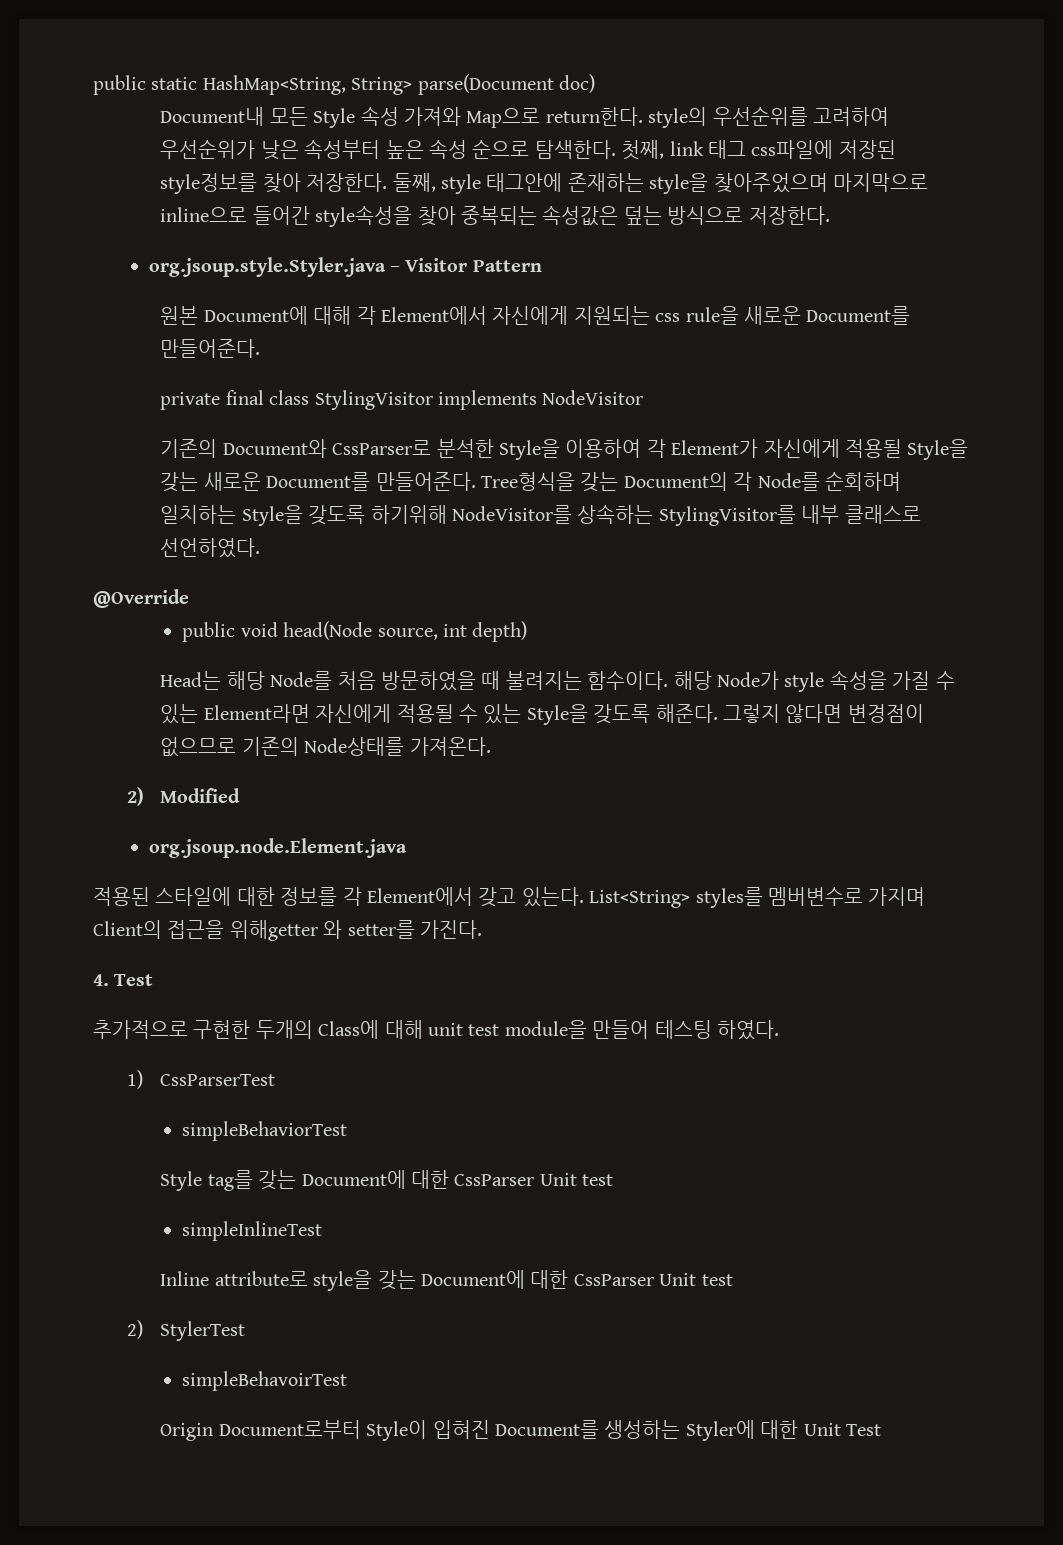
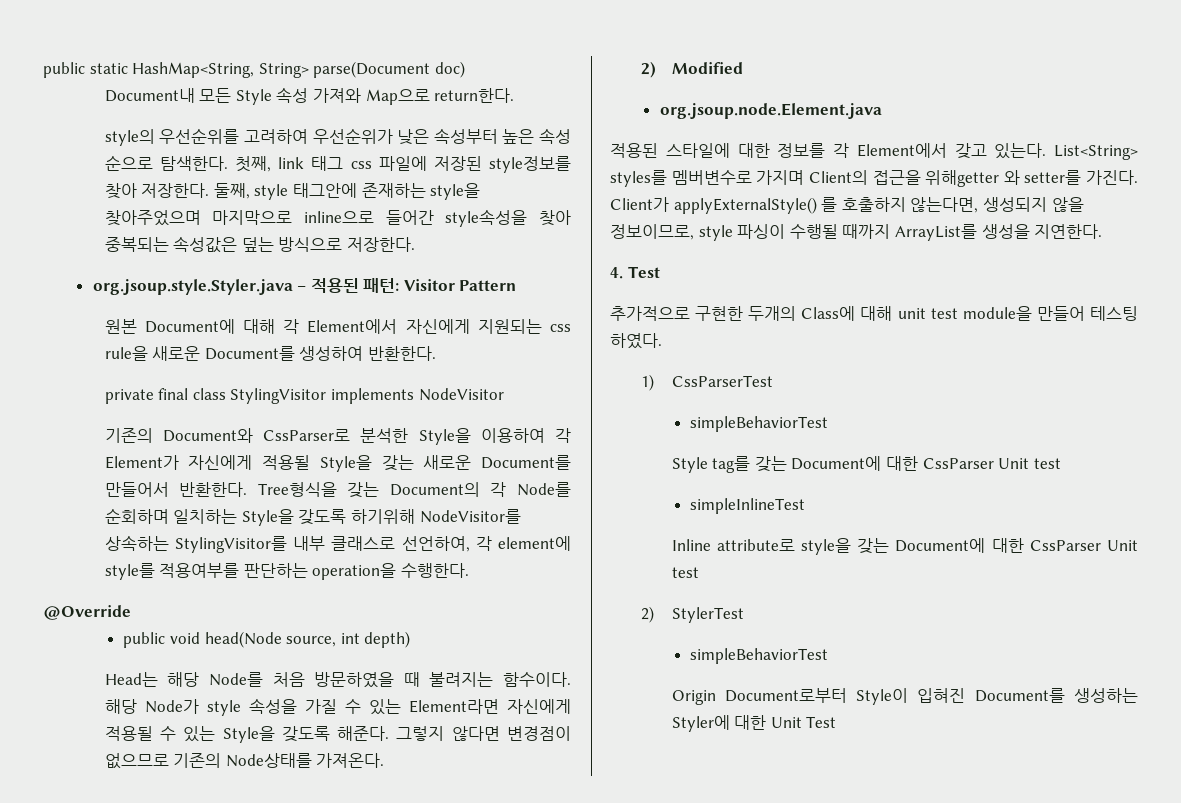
- Document내 모든 Style 속성 가져와 Map으로 return한다. style의 우선순위를 고려하여 우선순위가 낮은 속성부터 높은 속성 순으로 탐색한다.
+ Document내 모든 Style 속성 가져와 Map으로 return한다.
+ style의 우선순위를 고려하여 우선순위가 낮은 속성부터 높은 속성 순으로 탐색한다.
- 첫째, link 태그 css파일에 저장된 style정보를 찾아 저장한다.
+ 첫째, link 태그 css 파일에 저장된 style정보를 찾아 저장한다.
- org.jsoup.style.Styler.java – Visitor Pattern
+ org.jsoup.style.Styler.java – 적용된 패턴: Visitor Pattern
- 원본 Document에 대해 각 Element에서 자신에게 지원되는 css rule을 새로운 Document를 만들어준다.
+ 원본 Document에 대해 각 Element에서 자신에게 지원되는 css rule을 새로운 Document를 생성하여 반환한다.
- 기존의 Document와 CssParser로 분석한 Style을 이용하여 각 Element가 자신에게 적용될 Style을 갖는 새로운 Document를 만들어준다.
+ 기존의 Document와 CssParser로 분석한 Style을 이용하여 각 Element가 자신에게 적용될 Style을 갖는 새로운 Document를 만들어서 반환한다.
- Tree형식을 갖는 Document의 각 Node를 순회하며 일치하는 Style을 갖도록 하기위해 NodeVisitor를 상속하는 StylingVisitor를 내부 클래스로 선언하였다.
+ Tree형식을 갖는 Document의 각 Node를 순회하며 일치하는 Style을 갖도록 하기위해 NodeVisitor를 상속하는 StylingVisitor를 내부 클래스로 선언하여, 각 element에 style를 적용여부를 판단하는 operation을 수행한다.
+ Client가 applyExternalStyle() 를 호출하지 않는다면, 생성되지 않을 정보이므로, style 파싱이 수행될 때까지 ArrayList를 생성을 지연한다.
  2) StylerTest
- simpleBehavoirTest
+ simpleBehaviorTest

